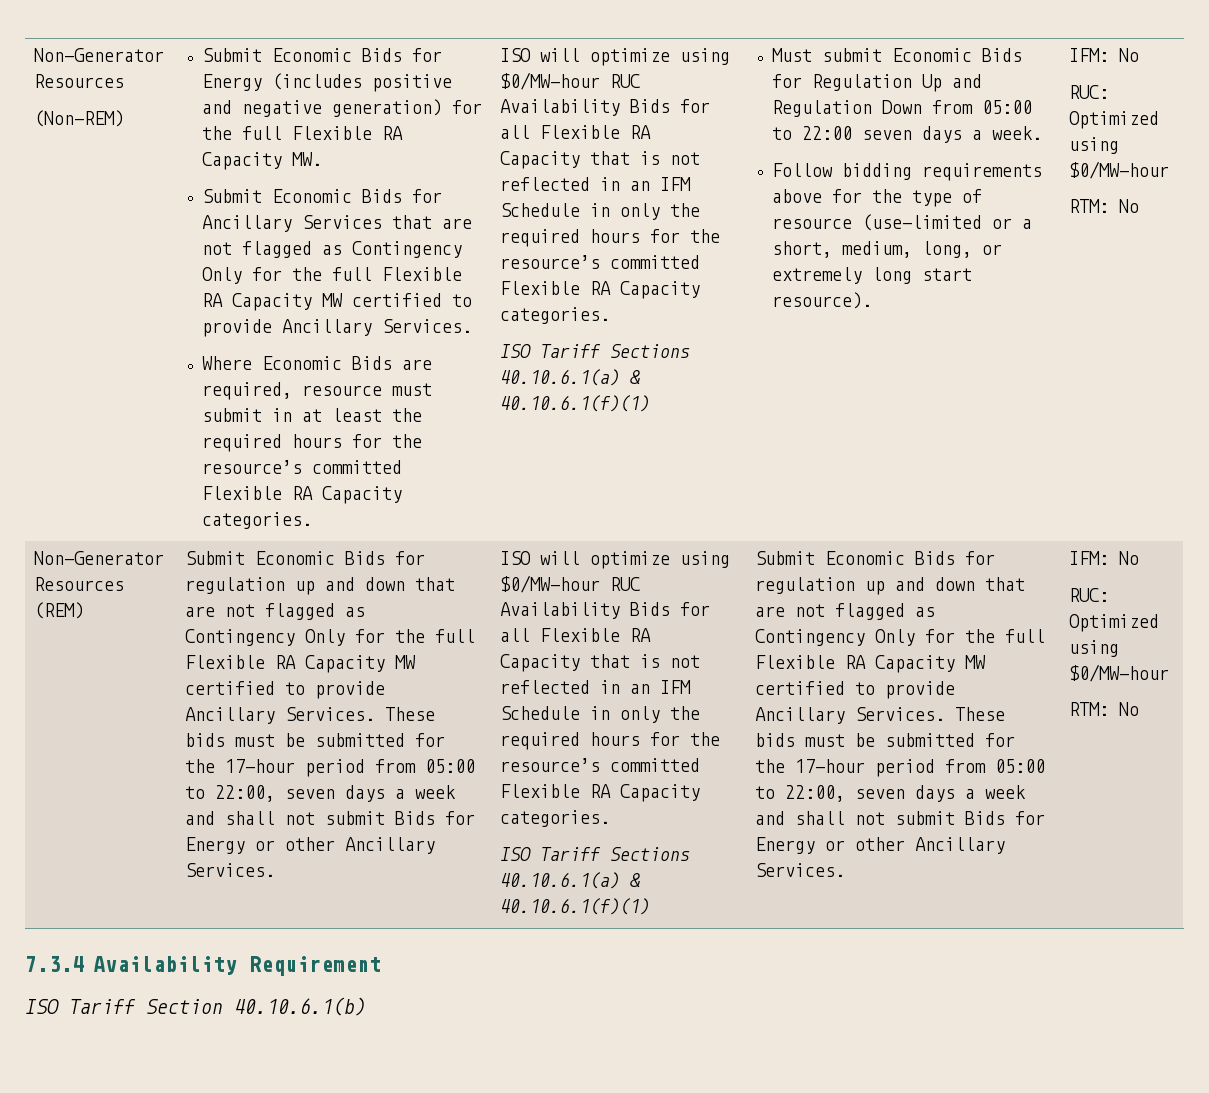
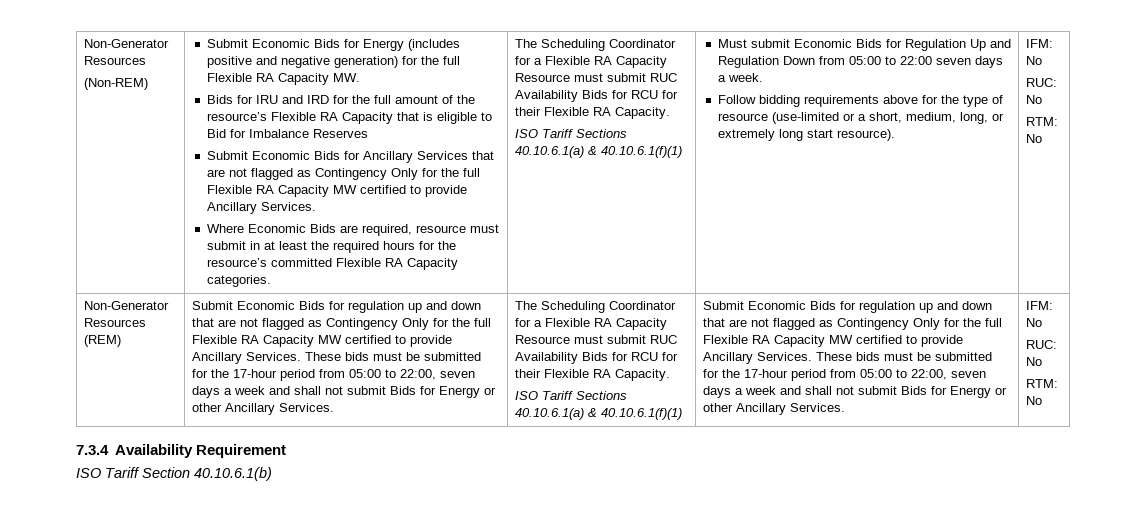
+ Bids for IRU and IRD for the full amount of the resource’s Flexible RA Capacity that is eligible to Bid for Imbalance Reserves
- Where Economic Bids are required, resource must submit in at least the required hours for the resource’s committed Flexible RA Capacity categories. | ISO will optimize using $0/MW-hour RUC Availability Bids for all Flexible RA Capacity that is not reflected in an IFM Schedule in only the required hours for the resource’s committed Flexible RA Capacity categories.
+ Where Economic Bids are required, resource must submit in at least the required hours for the resource’s committed Flexible RA Capacity categories. | The Scheduling Coordinator for a Flexible RA Capacity Resource must submit RUC Availability Bids for RCU for their Flexible RA Capacity.
  Follow bidding requirements above for the type of resource (use-limited or a short, medium, long, or extremely long start resource). | IFM: No
- RUC: Optimized using $0/MW-hour
+ RUC: No
- These bids must be submitted for the 17-hour period from 05:00 to 22:00, seven days a week and shall not submit Bids for Energy or other Ancillary Services. | ISO will optimize using $0/MW-hour RUC Availability Bids for all Flexible RA Capacity that is not reflected in an IFM Schedule in only the required hours for the resource’s committed Flexible RA Capacity categories.
+ These bids must be submitted for the 17-hour period from 05:00 to 22:00, seven days a week and shall not submit Bids for Energy or other Ancillary Services. | The Scheduling Coordinator for a Flexible RA Capacity Resource must submit RUC Availability Bids for RCU for their Flexible RA Capacity.
  These bids must be submitted for the 17-hour period from 05:00 to 22:00, seven days a week and shall not submit Bids for Energy or other Ancillary Services. | IFM: No
- RUC: Optimized using $0/MW-hour
+ RUC: No

